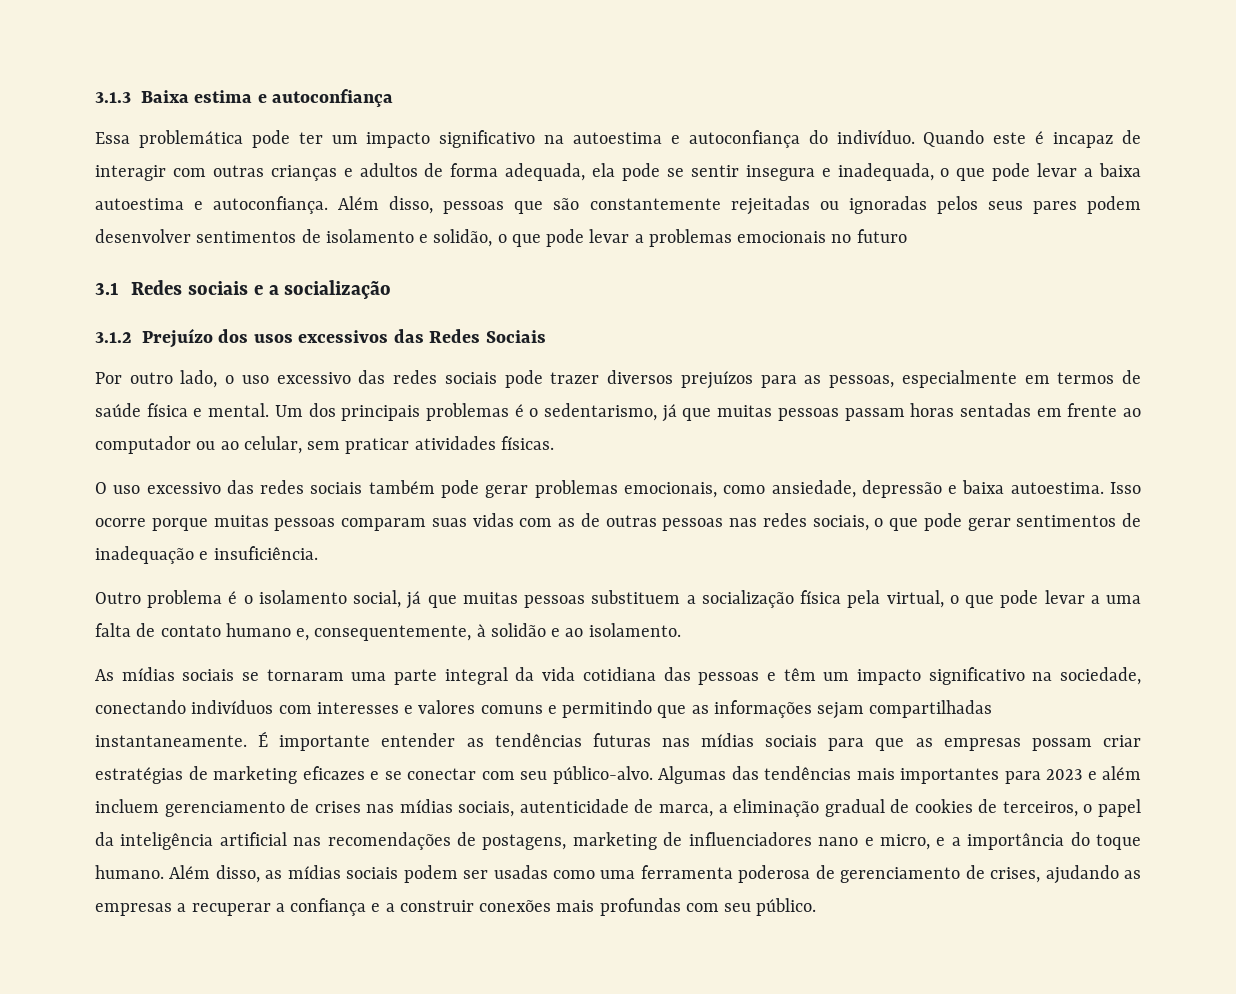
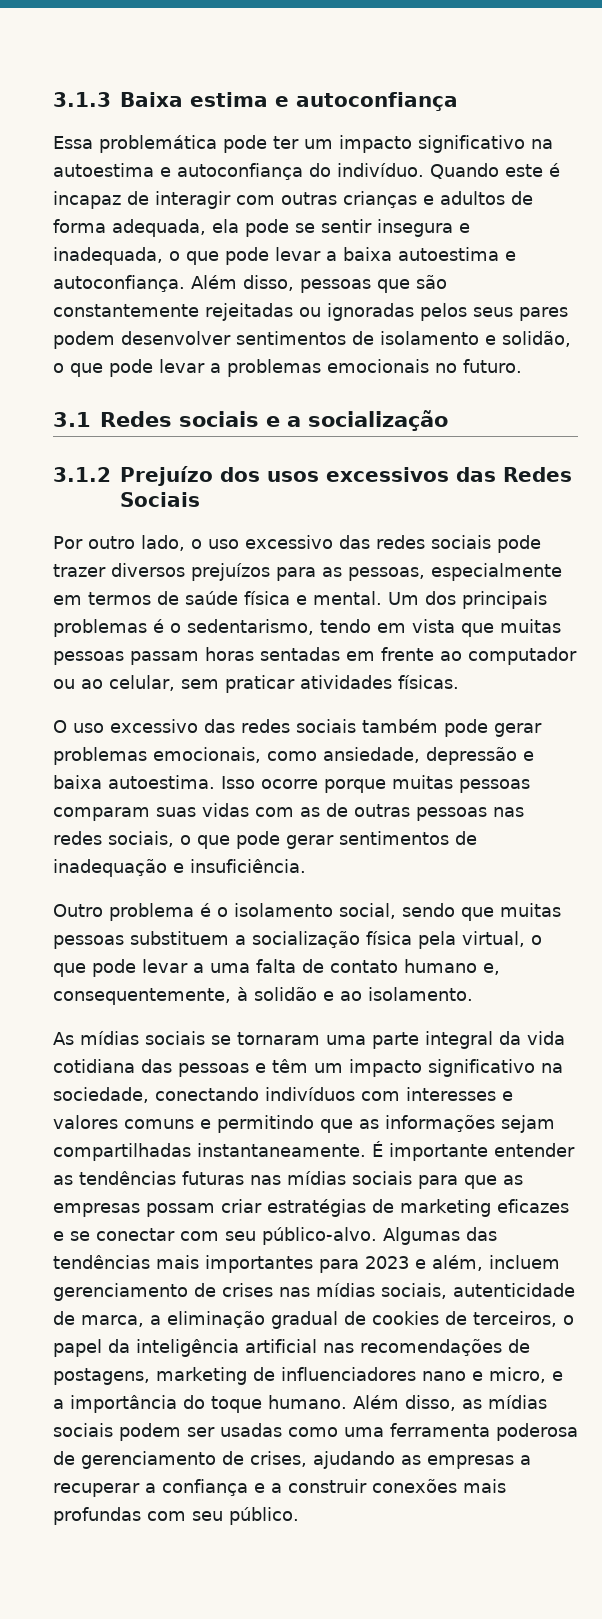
- Além disso, pessoas que são constantemente rejeitadas ou ignoradas pelos seus pares podem desenvolver sentimentos de isolamento e solidão, o que pode levar a problemas emocionais no futuro
+ Além disso, pessoas que são constantemente rejeitadas ou ignoradas pelos seus pares podem desenvolver sentimentos de isolamento e solidão, o que pode levar a problemas emocionais no futuro.
- Um dos principais problemas é o sedentarismo, já que muitas pessoas passam horas sentadas em frente ao computador ou ao celular, sem praticar atividades físicas.
+ Um dos principais problemas é o sedentarismo, tendo em vista que muitas pessoas passam horas sentadas em frente ao computador ou ao celular, sem praticar atividades físicas.
- Outro problema é o isolamento social, já que muitas pessoas substituem a socialização física pela virtual, o que pode levar a uma falta de contato humano e, consequentemente, à solidão e ao isolamento.
+ Outro problema é o isolamento social, sendo que muitas pessoas substituem a socialização física pela virtual, o que pode levar a uma falta de contato humano e, consequentemente, à solidão e ao isolamento.
- Algumas das tendências mais importantes para 2023 e além incluem gerenciamento de crises nas mídias sociais, autenticidade de marca, a eliminação gradual de cookies de terceiros, o papel da inteligência artificial nas recomendações de postagens, marketing de influenciadores nano e micro, e a importância do toque humano.
+ Algumas das tendências mais importantes para 2023 e além, incluem gerenciamento de crises nas mídias sociais, autenticidade de marca, a eliminação gradual de cookies de terceiros, o papel da inteligência artificial nas recomendações de postagens, marketing de influenciadores nano e micro, e a importância do toque humano.

